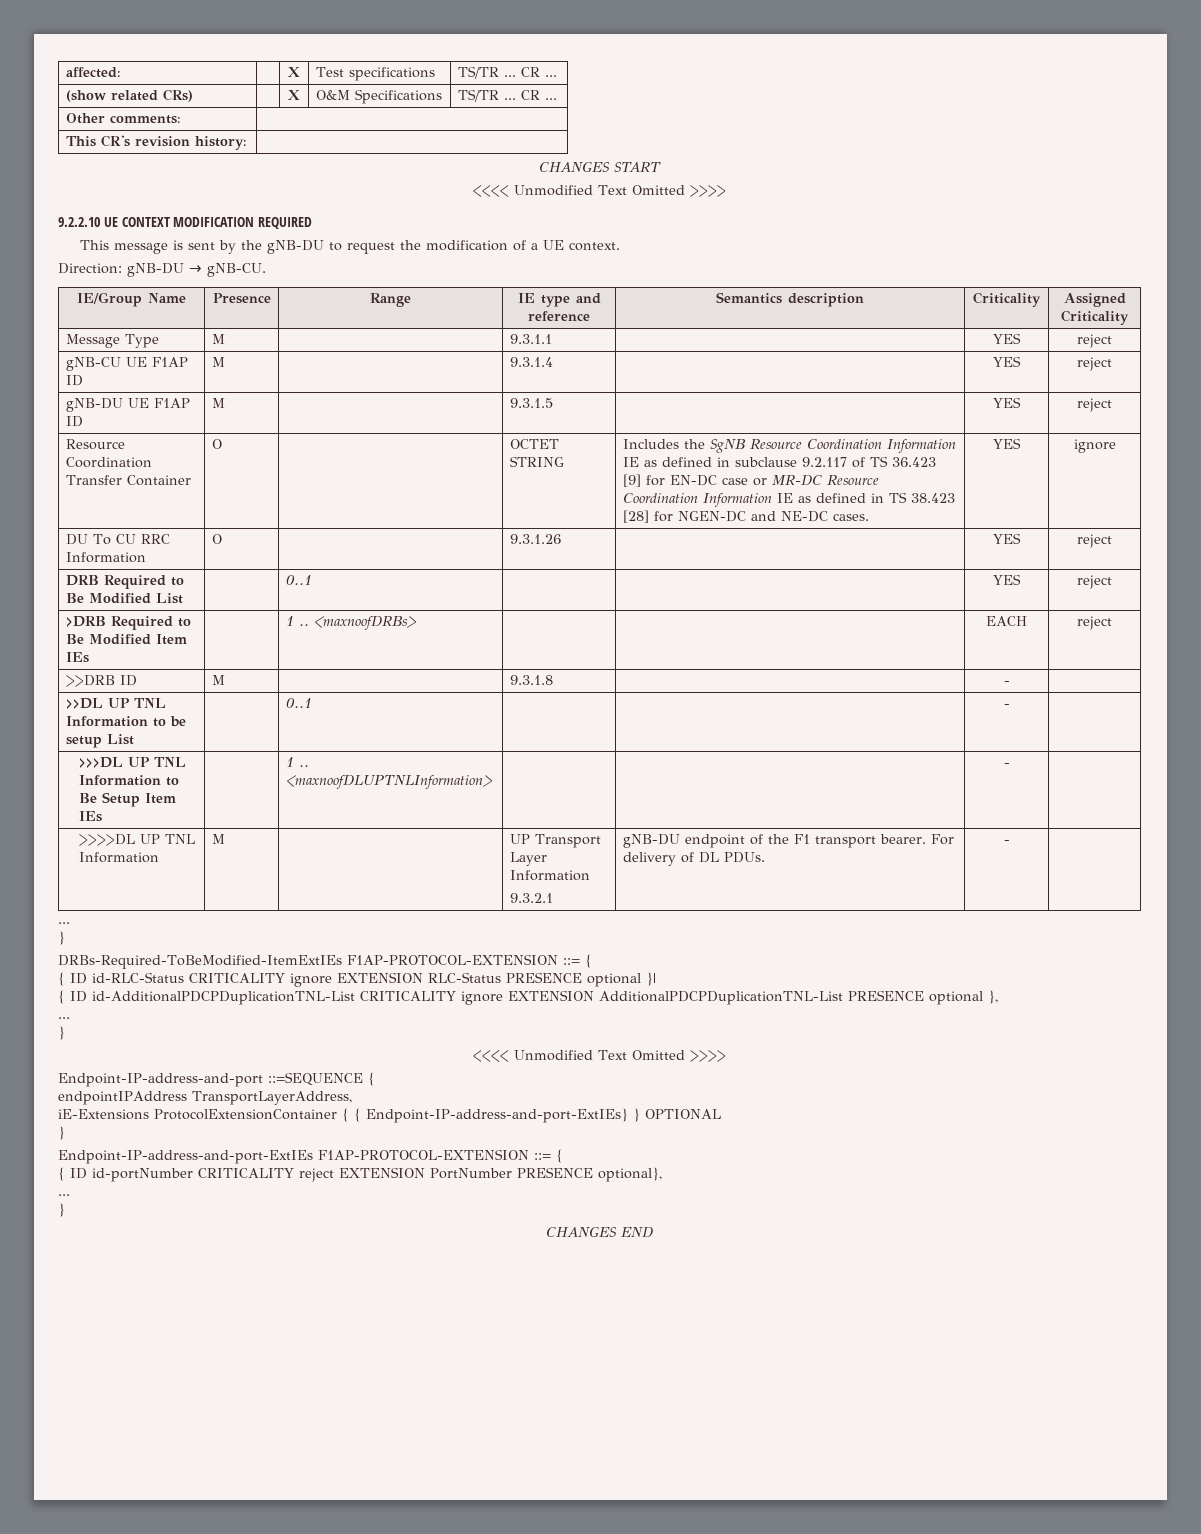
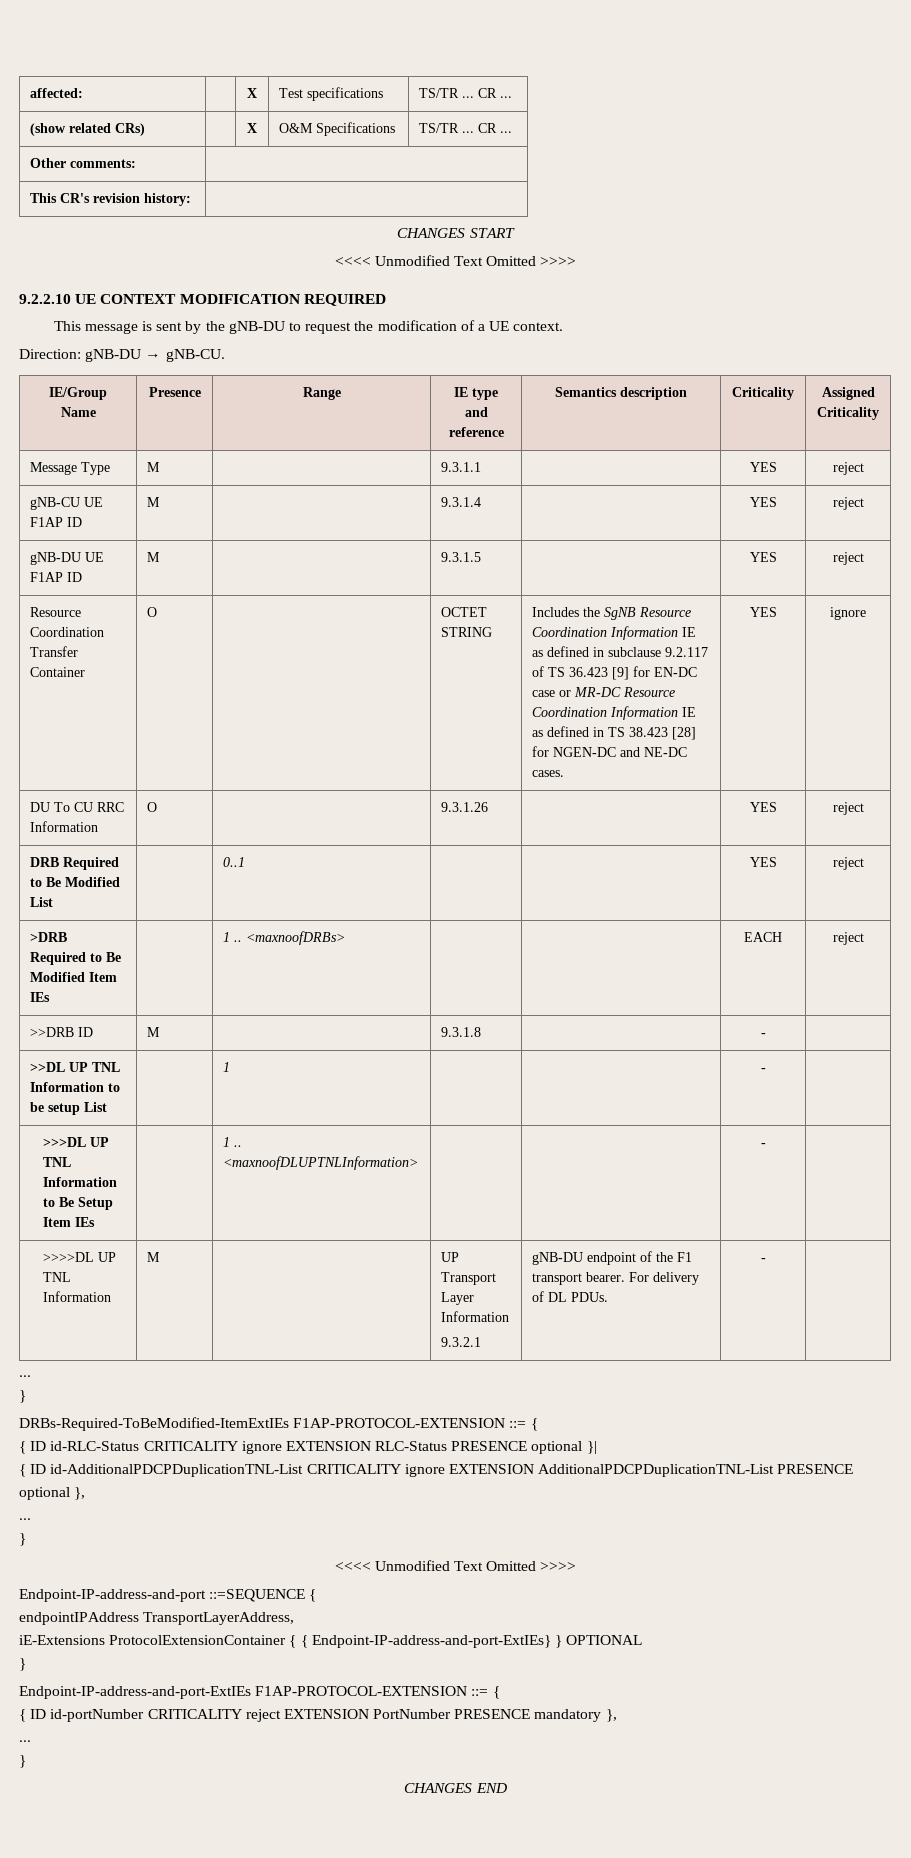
- >>DL UP TNL Information to be setup List | | 0..1 | | | - |
+ >>DL UP TNL Information to be setup List | | 1 | | | - |
- { ID id-portNumber CRITICALITY reject EXTENSION PortNumber PRESENCE optional},
+ { ID id-portNumber CRITICALITY reject EXTENSION PortNumber PRESENCE mandatory },

